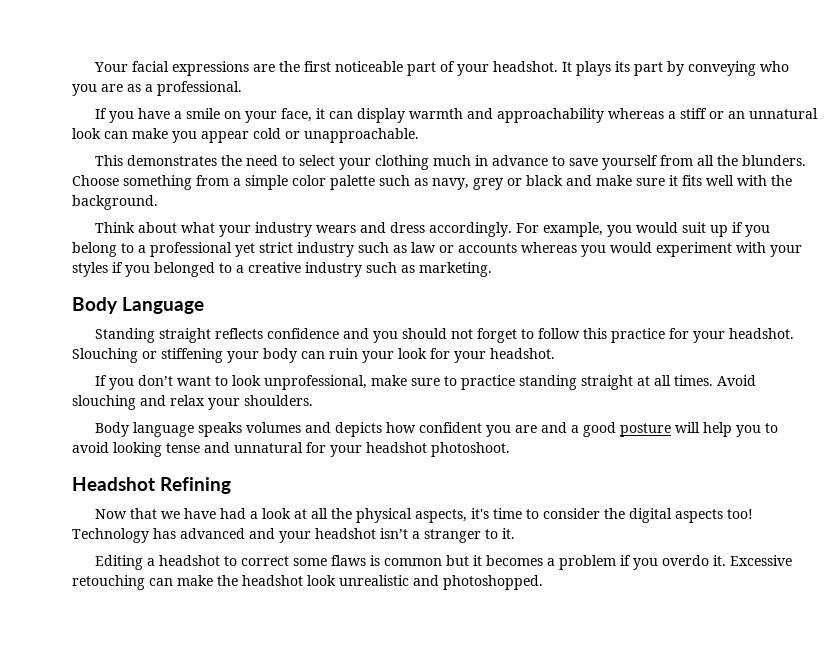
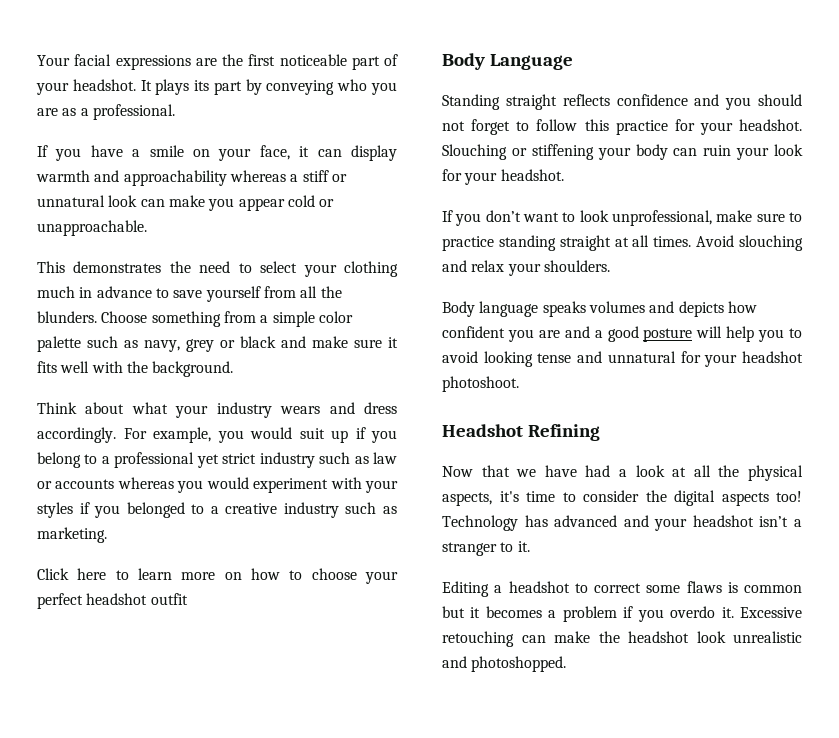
- If you have a smile on your face, it can display warmth and approachability whereas a stiff or an unnatural look can make you appear cold or unapproachable.
+ If you have a smile on your face, it can display warmth and approachability whereas a stiff or unnatural look can make you appear cold or unapproachable.
+ Click here to learn more on how to choose your perfect headshot outfit

